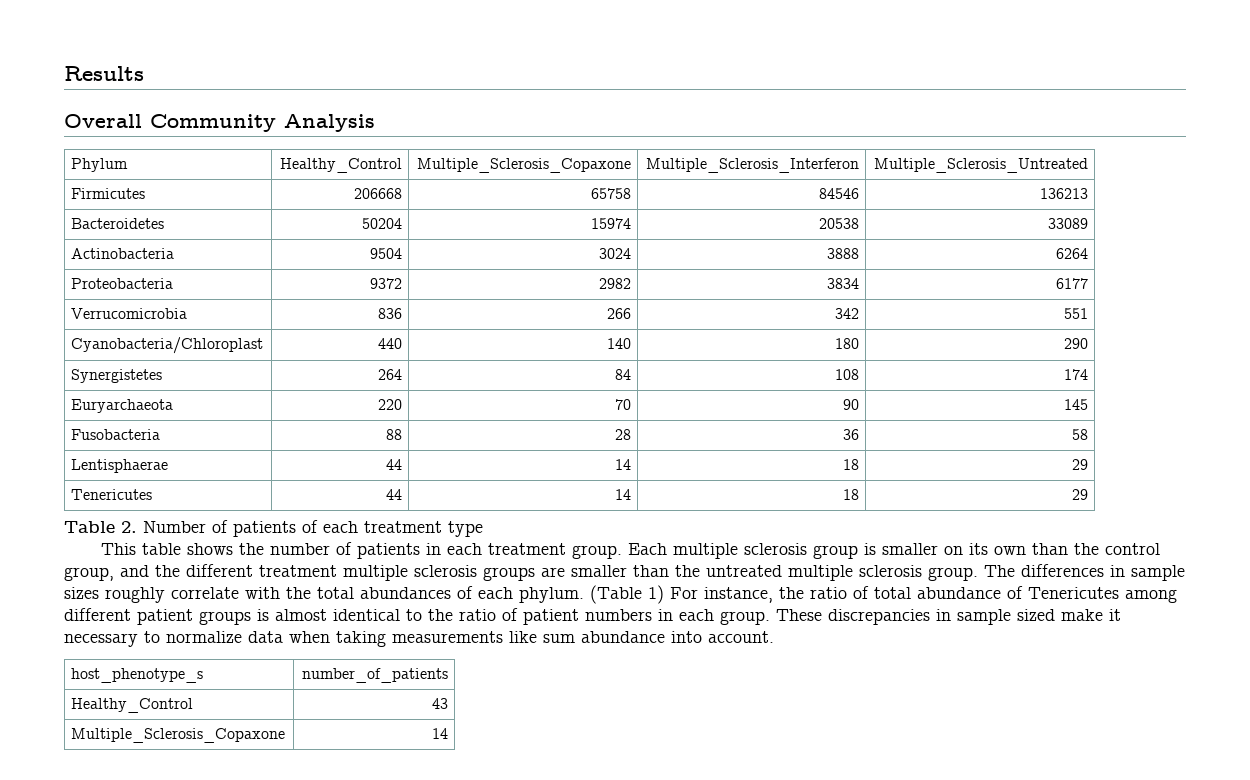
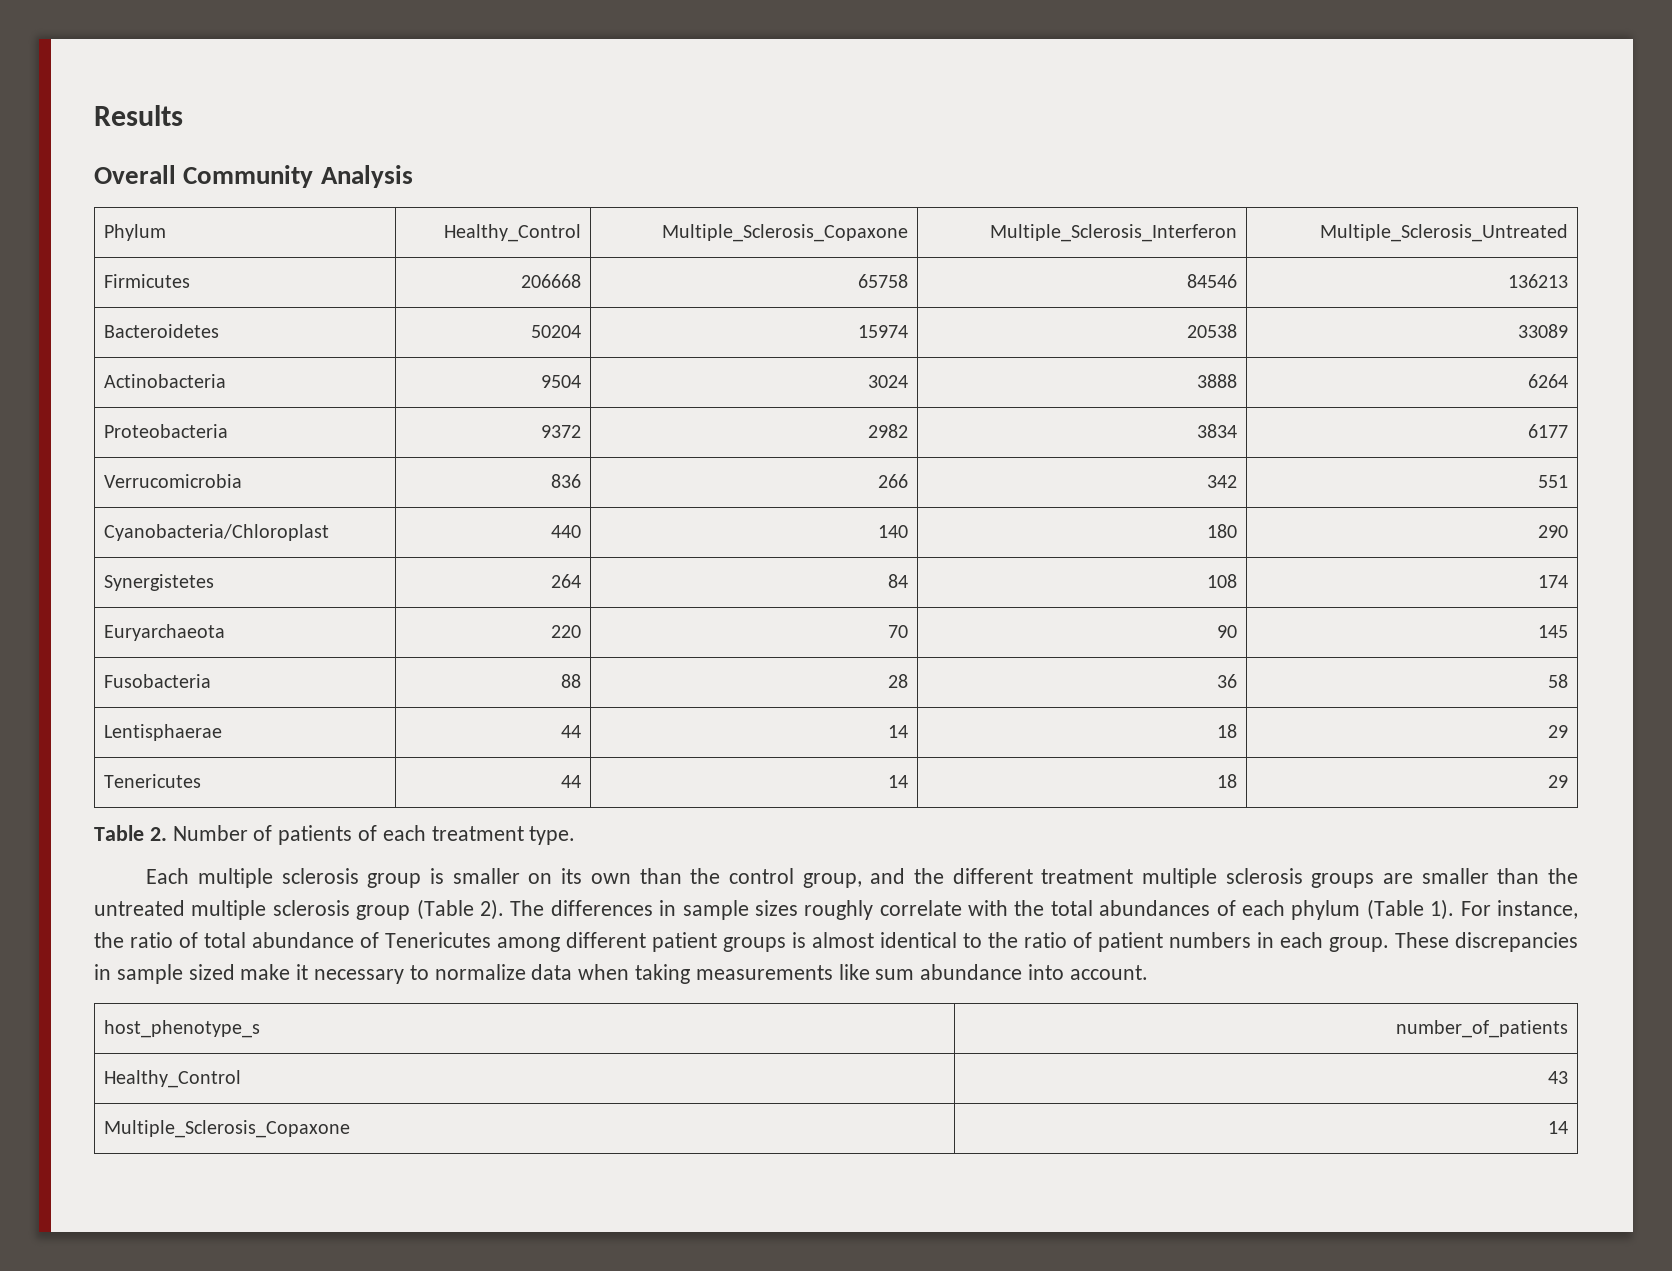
- Table 2. Number of patients of each treatment type
- This table shows the number of patients in each treatment group. Each multiple sclerosis group is smaller on its own than the control group, and the different treatment multiple sclerosis groups are smaller than the untreated multiple sclerosis group.
+ Table 2. Number of patients of each treatment type.
+ Each multiple sclerosis group is smaller on its own than the control group, and the different treatment multiple sclerosis groups are smaller than the untreated multiple sclerosis group (Table 2).
- The differences in sample sizes roughly correlate with the total abundances of each phylum. (Table 1) For instance, the ratio of total abundance of Tenericutes among different patient groups is almost identical to the ratio of patient numbers in each group.
+ The differences in sample sizes roughly correlate with the total abundances of each phylum (Table 1). For instance, the ratio of total abundance of Tenericutes among different patient groups is almost identical to the ratio of patient numbers in each group.

